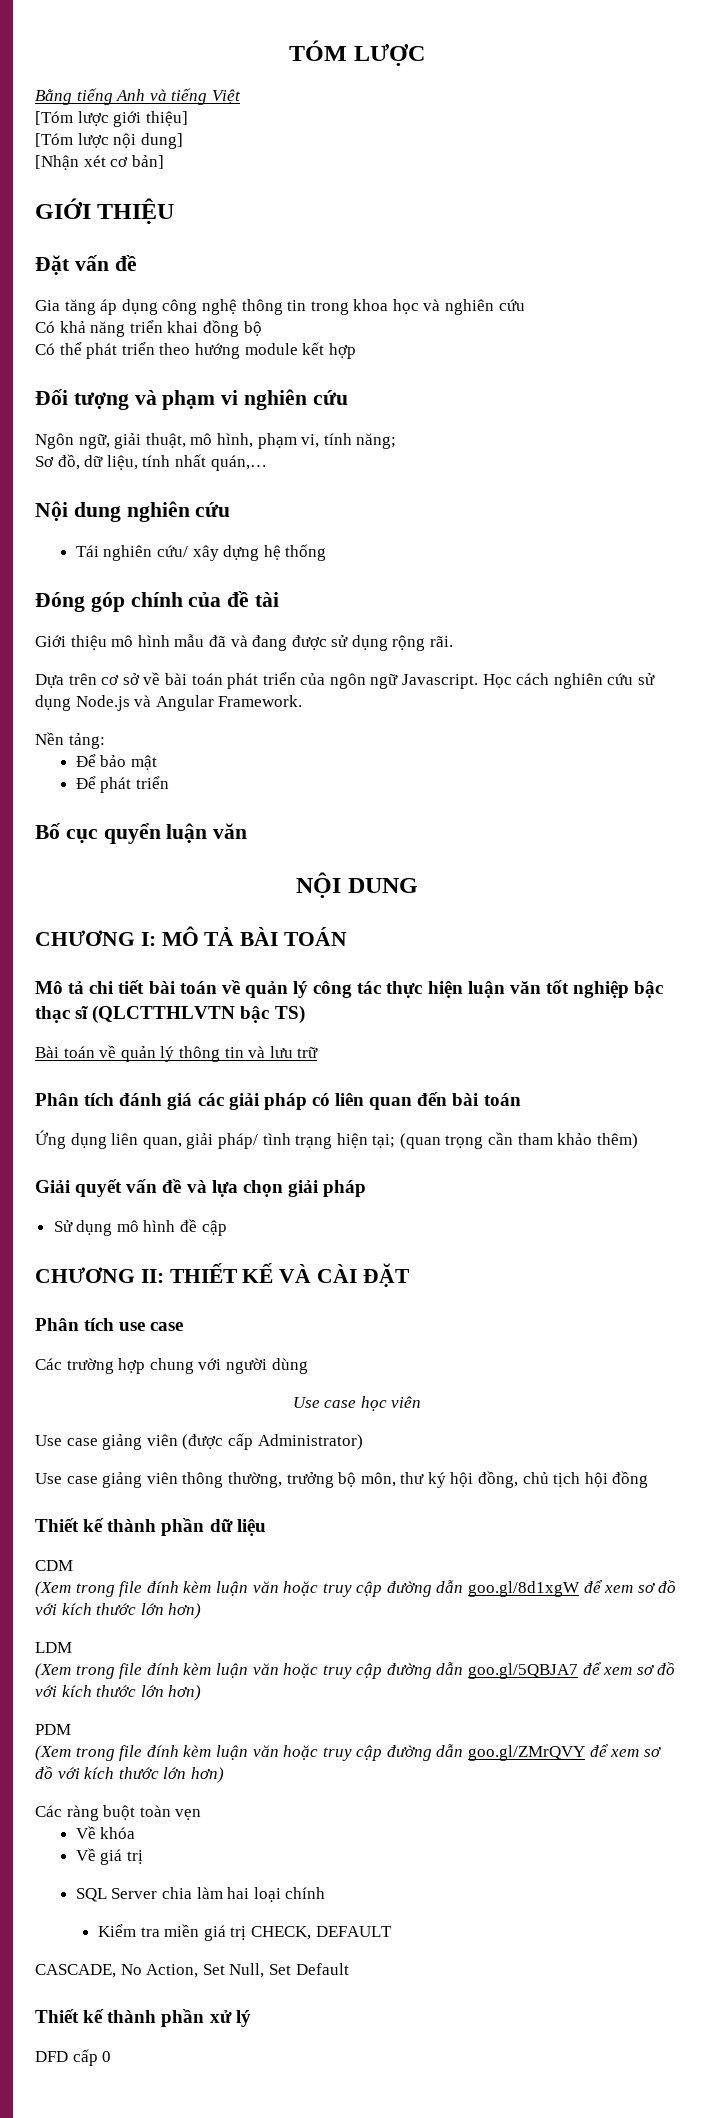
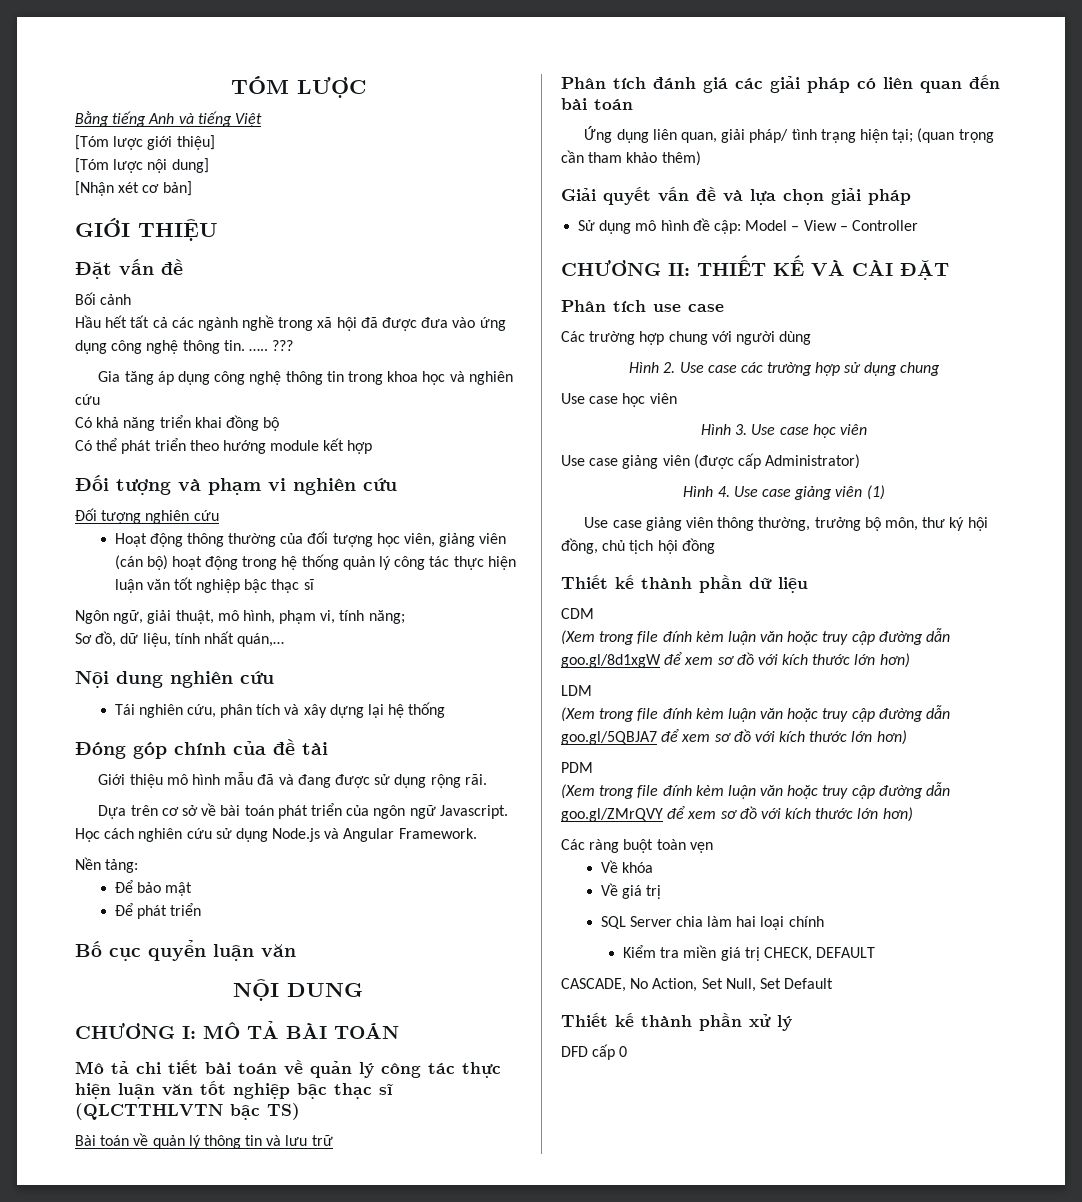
+ Bối cảnh
+ Hầu hết tất cả các ngành nghề trong xã hội đã được đưa vào ứng dụng công nghệ thông tin. ….. ???
+ Đối tượng nghiên cứu
+ Hoạt động thông thường của đối tượng học viên, giảng viên (cán bộ) hoạt động trong hệ thống quản lý công tác thực hiện luận văn tốt nghiệp bậc thạc sĩ
- Tái nghiên cứu/ xây dựng hệ thống
+ Tái nghiên cứu, phân tích và xây dựng lại hệ thống
- Sử dụng mô hình đề cập
+ Sử dụng mô hình đề cập: Model – View – Controller
+ Hình 2. Use case các trường hợp sử dụng chung
  Use case học viên
+ Hình 3. Use case học viên
+ Hình 4. Use case giảng viên (1)

